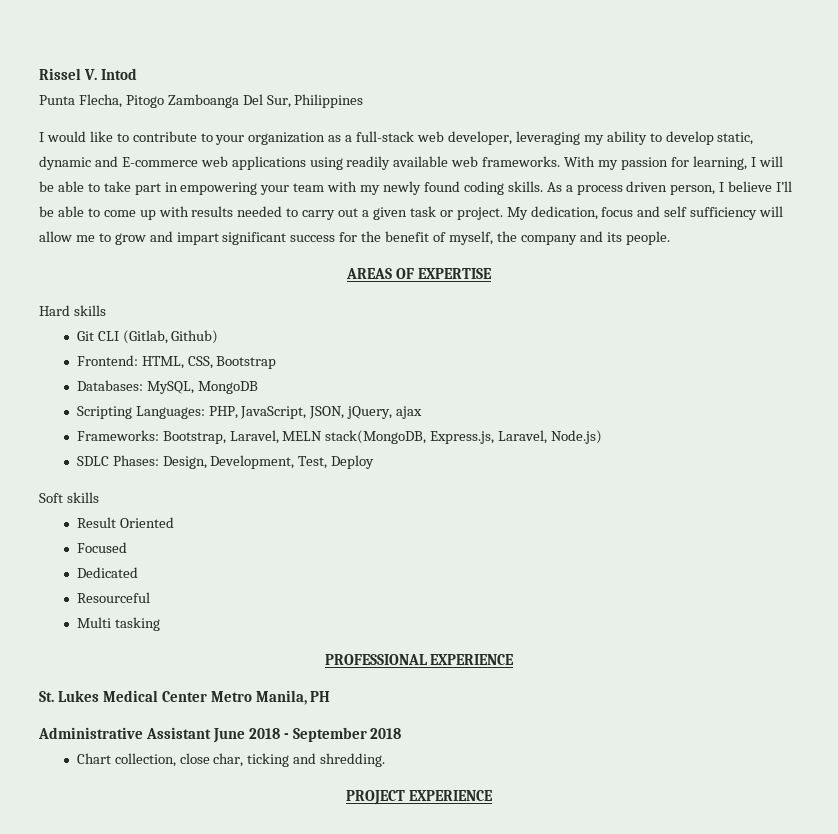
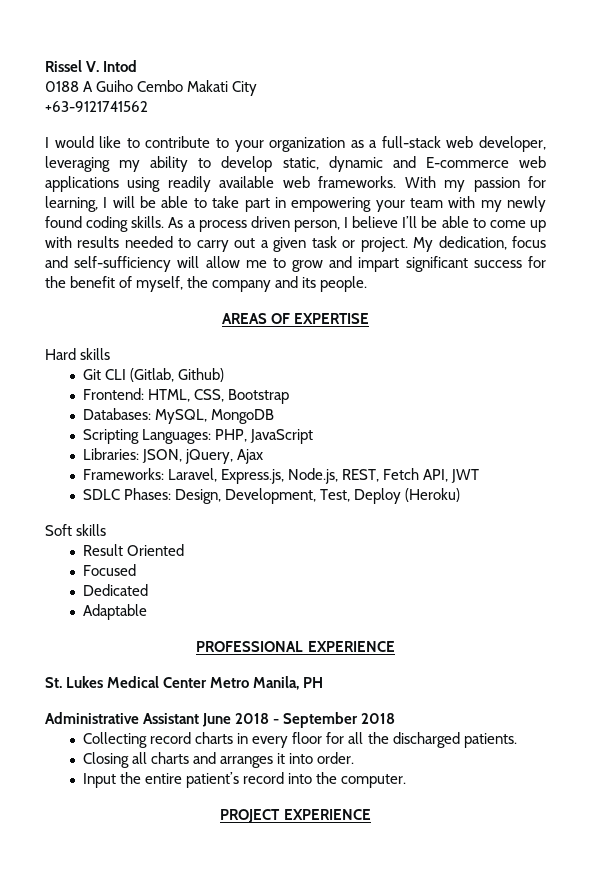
- Punta Flecha, Pitogo Zamboanga Del Sur, Philippines
+ 0188 A Guiho Cembo Makati City
+ +63-9121741562
- My dedication, focus and self sufficiency will allow me to grow and impart significant success for the benefit of myself, the company and its people.
+ My dedication, focus and self-sufficiency will allow me to grow and impart significant success for the benefit of myself, the company and its people.
- Scripting Languages: PHP, JavaScript, JSON, jQuery, ajax
+ Scripting Languages: PHP, JavaScript
+ Libraries: JSON, jQuery, Ajax
- Frameworks: Bootstrap, Laravel, MELN stack(MongoDB, Express.js, Laravel, Node.js)
+ Frameworks: Laravel, Express.js, Node.js, REST, Fetch API, JWT
- SDLC Phases: Design, Development, Test, Deploy
+ SDLC Phases: Design, Development, Test, Deploy (Heroku)
- Resourceful
- Multi tasking
+ Adaptable
- Chart collection, close char, ticking and shredding.
+ Collecting record charts in every floor for all the discharged patients.
+ Closing all charts and arranges it into order.
+ Input the entire patient’s record into the computer.

